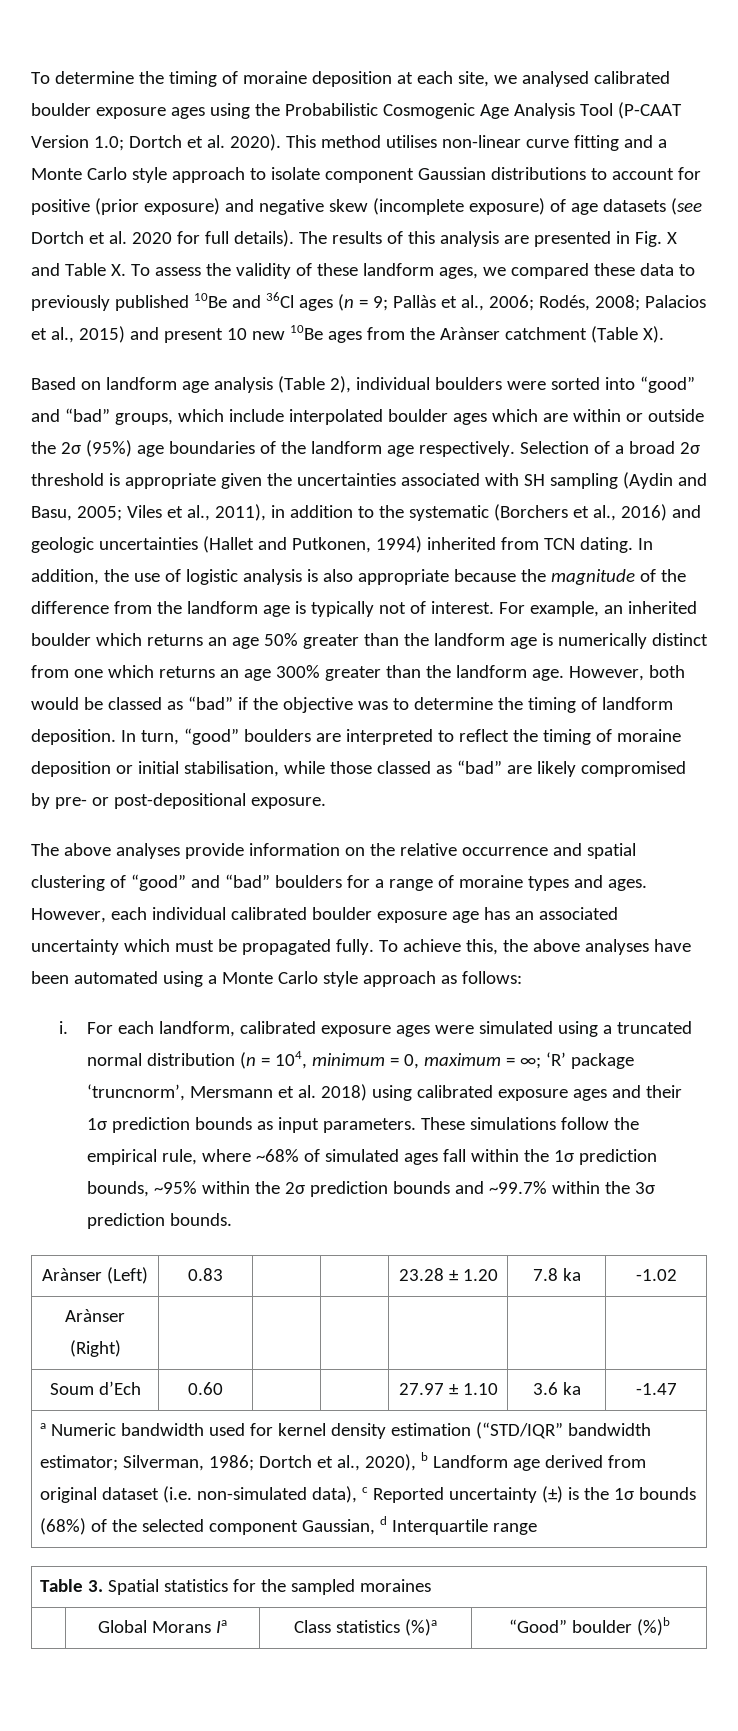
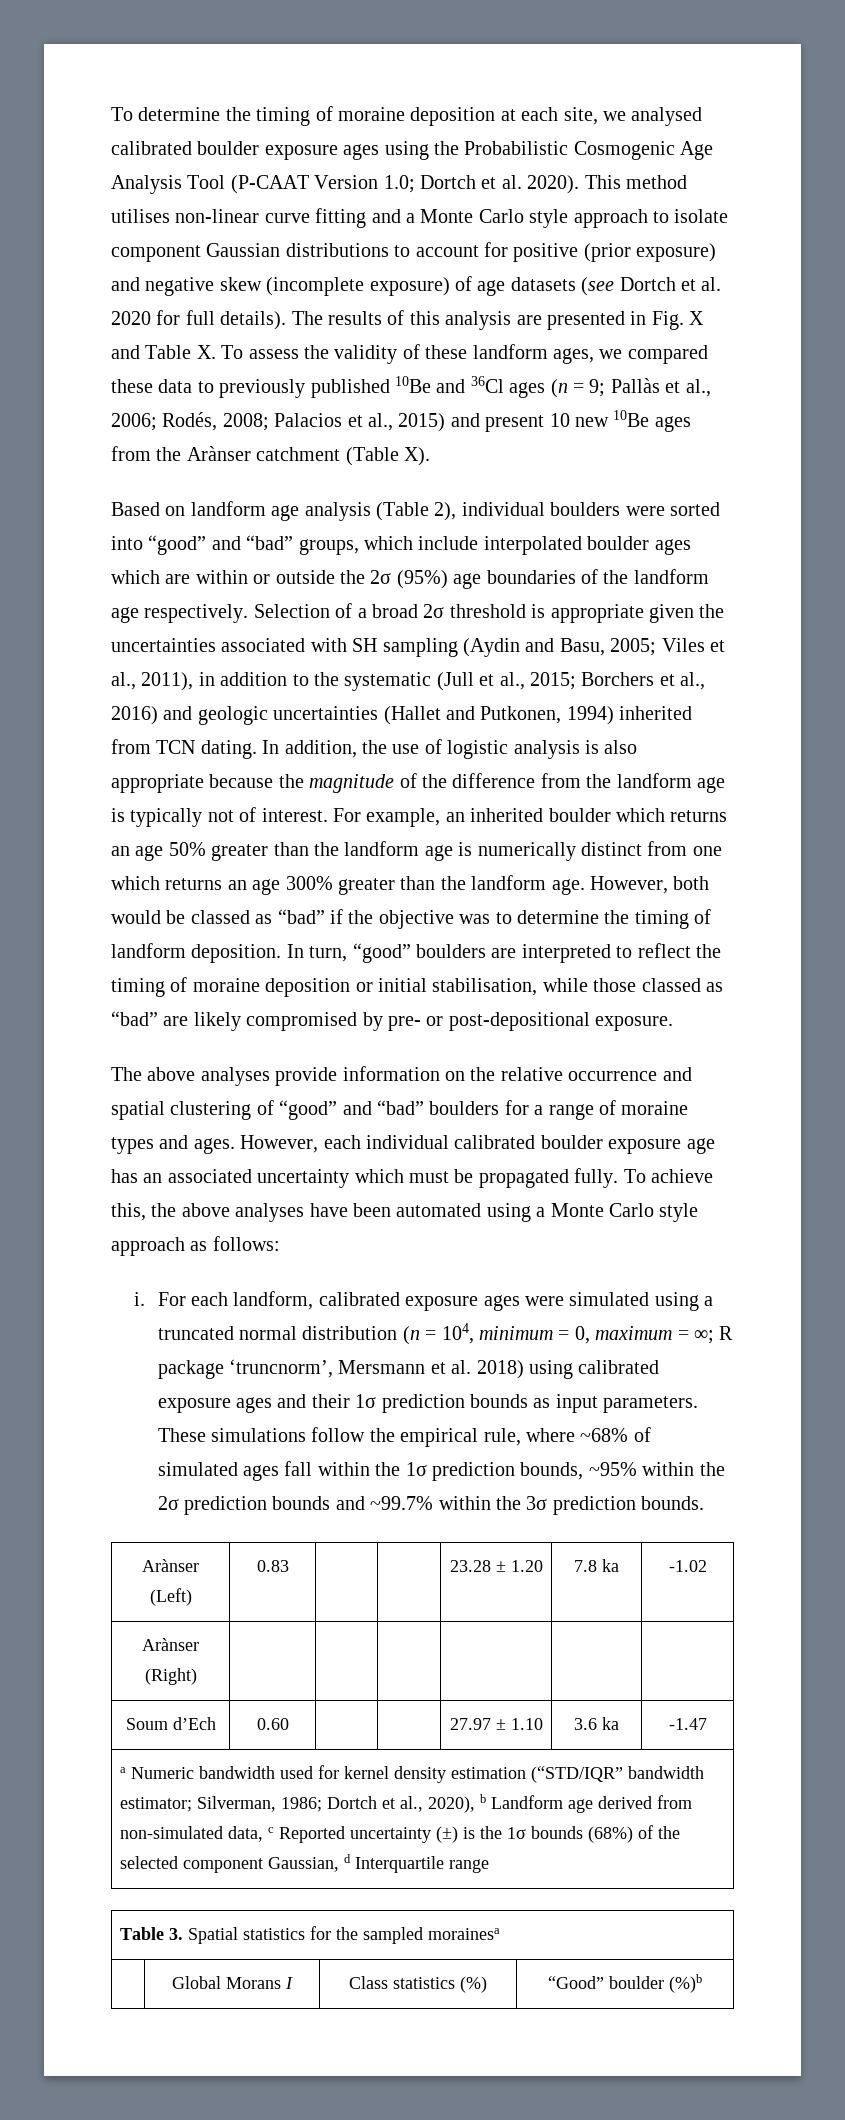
- Selection of a broad 2σ threshold is appropriate given the uncertainties associated with SH sampling (Aydin and Basu, 2005; Viles et al., 2011), in addition to the systematic (Borchers et al., 2016) and geologic uncertainties (Hallet and Putkonen, 1994) inherited from TCN dating.
+ Selection of a broad 2σ threshold is appropriate given the uncertainties associated with SH sampling (Aydin and Basu, 2005; Viles et al., 2011), in addition to the systematic (Jull et al., 2015; Borchers et al., 2016) and geologic uncertainties (Hallet and Putkonen, 1994) inherited from TCN dating.
- For each landform, calibrated exposure ages were simulated using a truncated normal distribution (n = 104, minimum = 0, maximum = ∞; ‘R’ package ‘truncnorm’, Mersmann et al. 2018) using calibrated exposure ages and their 1σ prediction bounds as input parameters.
+ For each landform, calibrated exposure ages were simulated using a truncated normal distribution (n = 104, minimum = 0, maximum = ∞; R package ‘truncnorm’, Mersmann et al. 2018) using calibrated exposure ages and their 1σ prediction bounds as input parameters.
- a Numeric bandwidth used for kernel density estimation (“STD/IQR” bandwidth estimator; Silverman, 1986; Dortch et al., 2020), b Landform age derived from original dataset (i.e. non-simulated data), c Reported uncertainty (±) is the 1σ bounds (68%) of the selected component Gaussian, d Interquartile range
+ a Numeric bandwidth used for kernel density estimation (“STD/IQR” bandwidth estimator; Silverman, 1986; Dortch et al., 2020), b Landform age derived from non-simulated data, c Reported uncertainty (±) is the 1σ bounds (68%) of the selected component Gaussian, d Interquartile range
- Table 3. Spatial statistics for the sampled moraines
+ Table 3. Spatial statistics for the sampled morainesa
- | Global Morans Ia | Class statistics (%)a | “Good” boulder (%)b
+ | Global Morans I | Class statistics (%) | “Good” boulder (%)b

